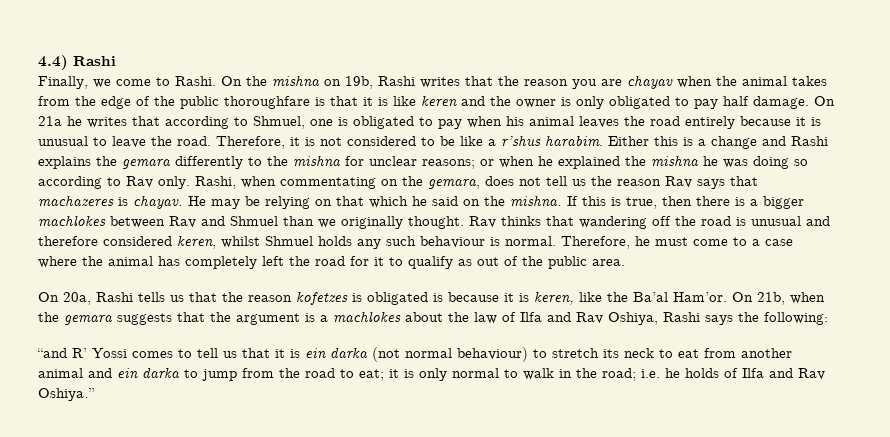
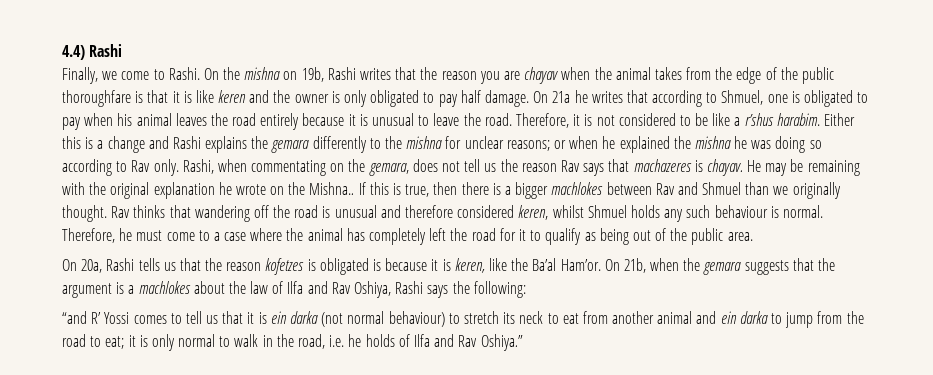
- He may be relying on that which he said on the mishna.
+ He may be remaining with the original explanation he wrote on the Mishna..
- Therefore, he must come to a case where the animal has completely left the road for it to qualify as out of the public area.
+ Therefore, he must come to a case where the animal has completely left the road for it to qualify as being out of the public area.
- “and R’ Yossi comes to tell us that it is ein darka (not normal behaviour) to stretch its neck to eat from another animal and ein darka to jump from the road to eat; it is only normal to walk in the road; i.e. he holds of Ilfa and Rav Oshiya.”
+ “and R’ Yossi comes to tell us that it is ein darka (not normal behaviour) to stretch its neck to eat from another animal and ein darka to jump from the road to eat; it is only normal to walk in the road, i.e. he holds of Ilfa and Rav Oshiya.”

